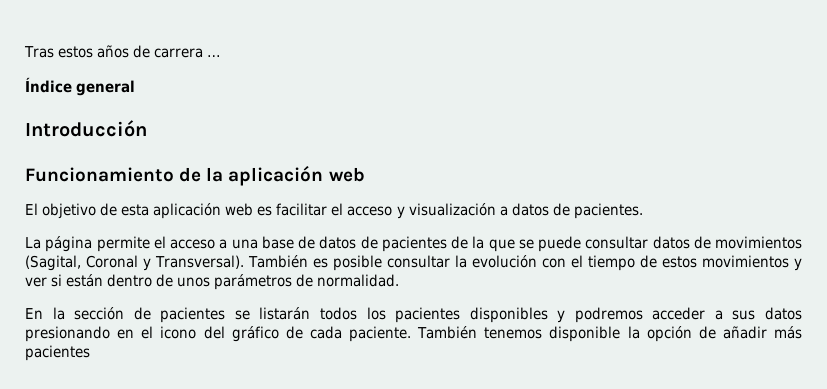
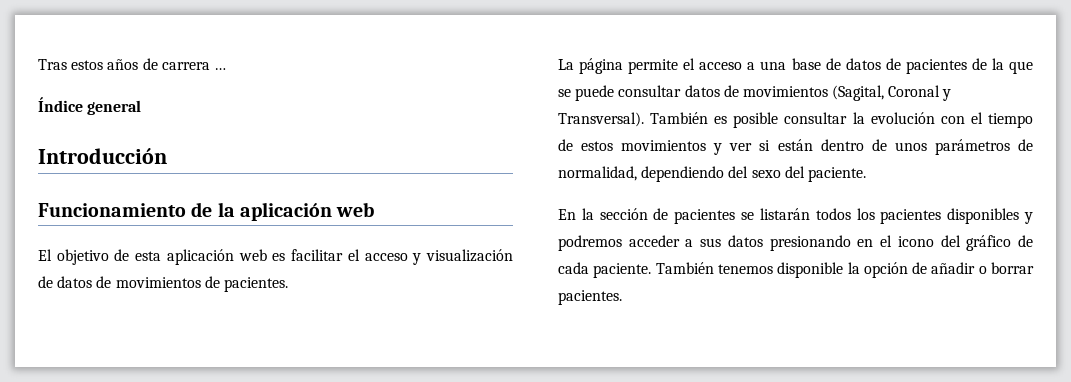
- El objetivo de esta aplicación web es facilitar el acceso y visualización a datos de pacientes.
+ El objetivo de esta aplicación web es facilitar el acceso y visualización de datos de movimientos de pacientes.
- También es posible consultar la evolución con el tiempo de estos movimientos y ver si están dentro de unos parámetros de normalidad.
+ También es posible consultar la evolución con el tiempo de estos movimientos y ver si están dentro de unos parámetros de normalidad, dependiendo del sexo del paciente.
- También tenemos disponible la opción de añadir más pacientes
+ También tenemos disponible la opción de añadir o borrar pacientes.

